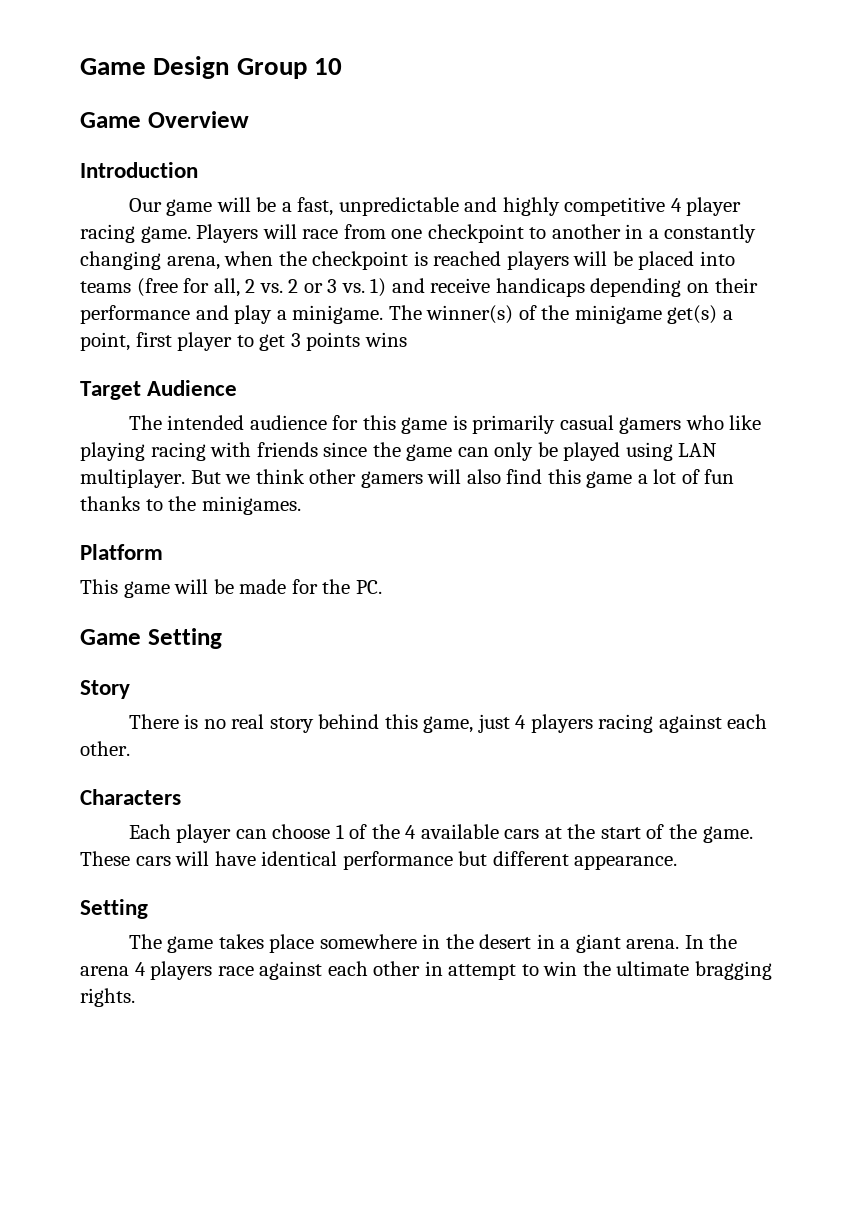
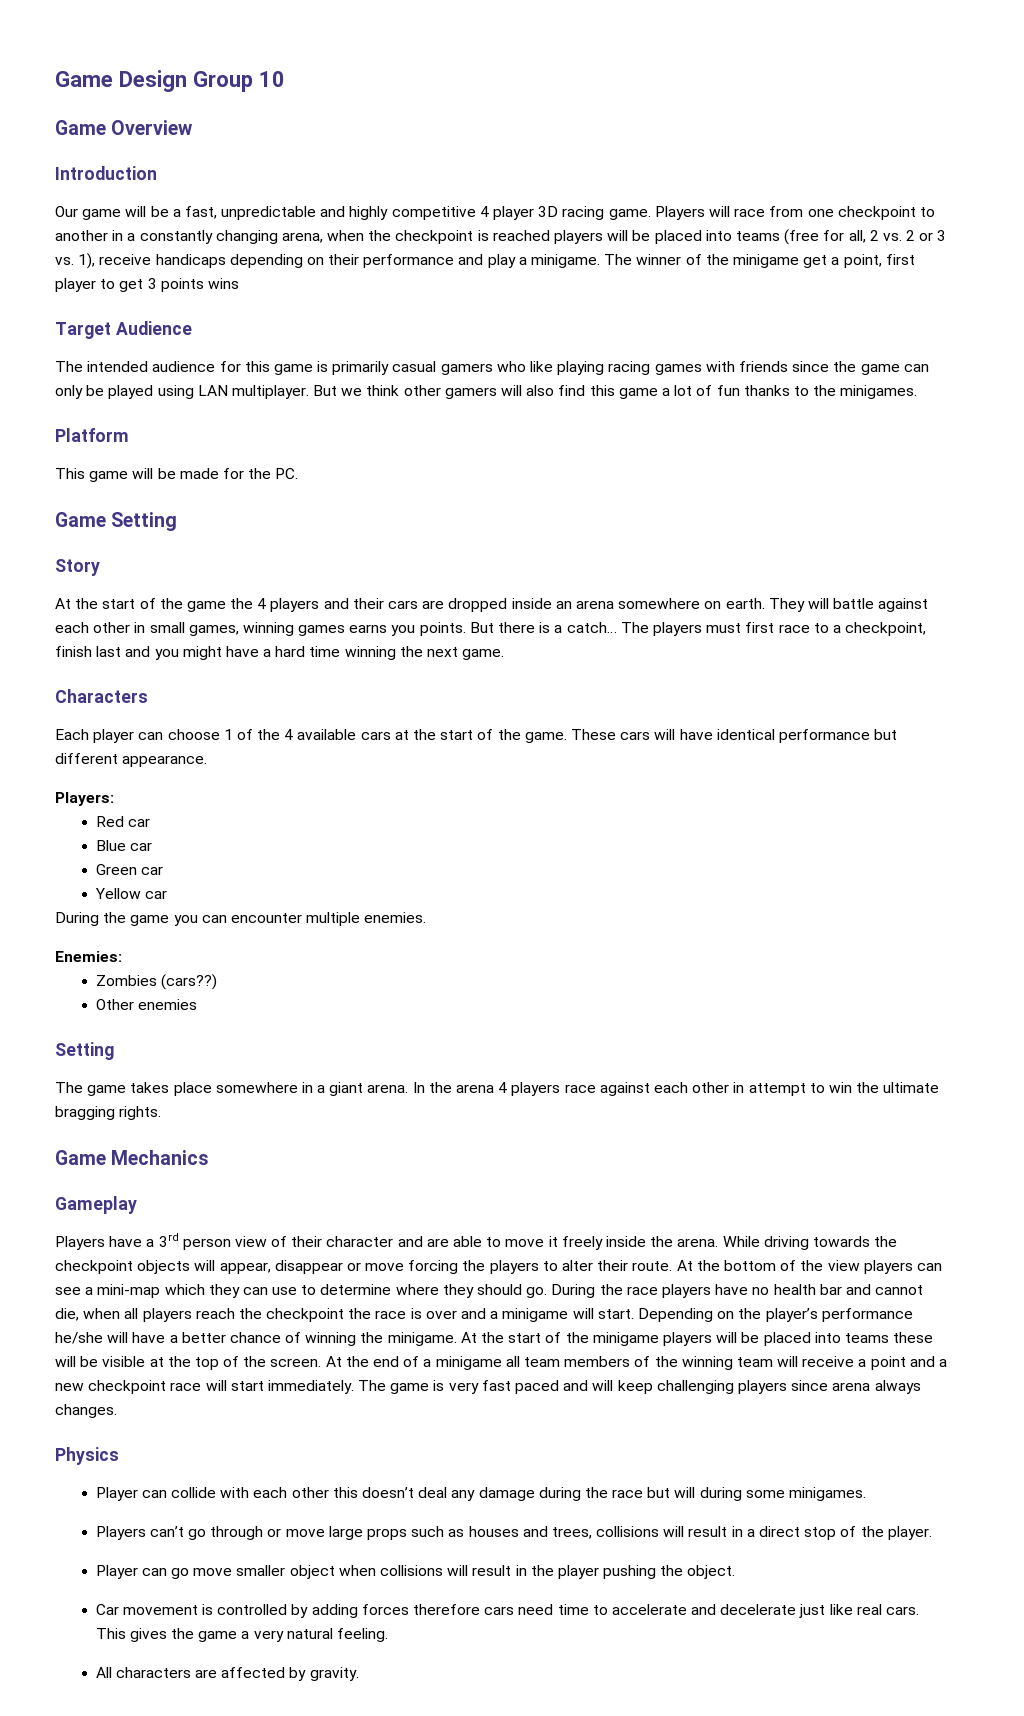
- Our game will be a fast, unpredictable and highly competitive 4 player racing game.
+ Our game will be a fast, unpredictable and highly competitive 4 player 3D racing game.
- Players will race from one checkpoint to another in a constantly changing arena, when the checkpoint is reached players will be placed into teams (free for all, 2 vs. 2 or 3 vs. 1) and receive handicaps depending on their performance and play a minigame.
+ Players will race from one checkpoint to another in a constantly changing arena, when the checkpoint is reached players will be placed into teams (free for all, 2 vs. 2 or 3 vs. 1), receive handicaps depending on their performance and play a minigame.
- The winner(s) of the minigame get(s) a point, first player to get 3 points wins
+ The winner of the minigame get a point, first player to get 3 points wins
- The intended audience for this game is primarily casual gamers who like playing racing with friends since the game can only be played using LAN multiplayer.
+ The intended audience for this game is primarily casual gamers who like playing racing games with friends since the game can only be played using LAN multiplayer.
- There is no real story behind this game, just 4 players racing against each other.
+ At the start of the game the 4 players and their cars are dropped inside an arena somewhere on earth. They will battle against each other in small games, winning games earns you points. But there is a catch… The players must first race to a checkpoint, finish last and you might have a hard time winning the next game.
+ Players:
+ Red car
+ Blue car
+ Green car
+ Yellow car
+ During the game you can encounter multiple enemies.
+ Enemies:
+ Zombies (cars??)
+ Other enemies
- The game takes place somewhere in the desert in a giant arena.
+ The game takes place somewhere in a giant arena.
+ Game Mechanics
+ Gameplay
+ Players have a 3rd person view of their character and are able to move it freely inside the arena. While driving towards the checkpoint objects will appear, disappear or move forcing the players to alter their route. At the bottom of the view players can see a mini-map which they can use to determine where they should go. During the race players have no health bar and cannot die, when all players reach the checkpoint the race is over and a minigame will start. Depending on the player’s performance he/she will have a better chance of winning the minigame. At the start of the minigame players will be placed into teams these will be visible at the top of the screen. At the end of a minigame all team members of the winning team will receive a point and a new checkpoint race will start immediately. The game is very fast paced and will keep challenging players since arena always changes.
+ Physics
+ Player can collide with each other this doesn’t deal any damage during the race but will during some minigames.
+ Players can’t go through or move large props such as houses and trees, collisions will result in a direct stop of the player.
+ Player can go move smaller object when collisions will result in the player pushing the object.
+ Car movement is controlled by adding forces therefore cars need time to accelerate and decelerate just like real cars. This gives the game a very natural feeling.
+ All characters are affected by gravity.

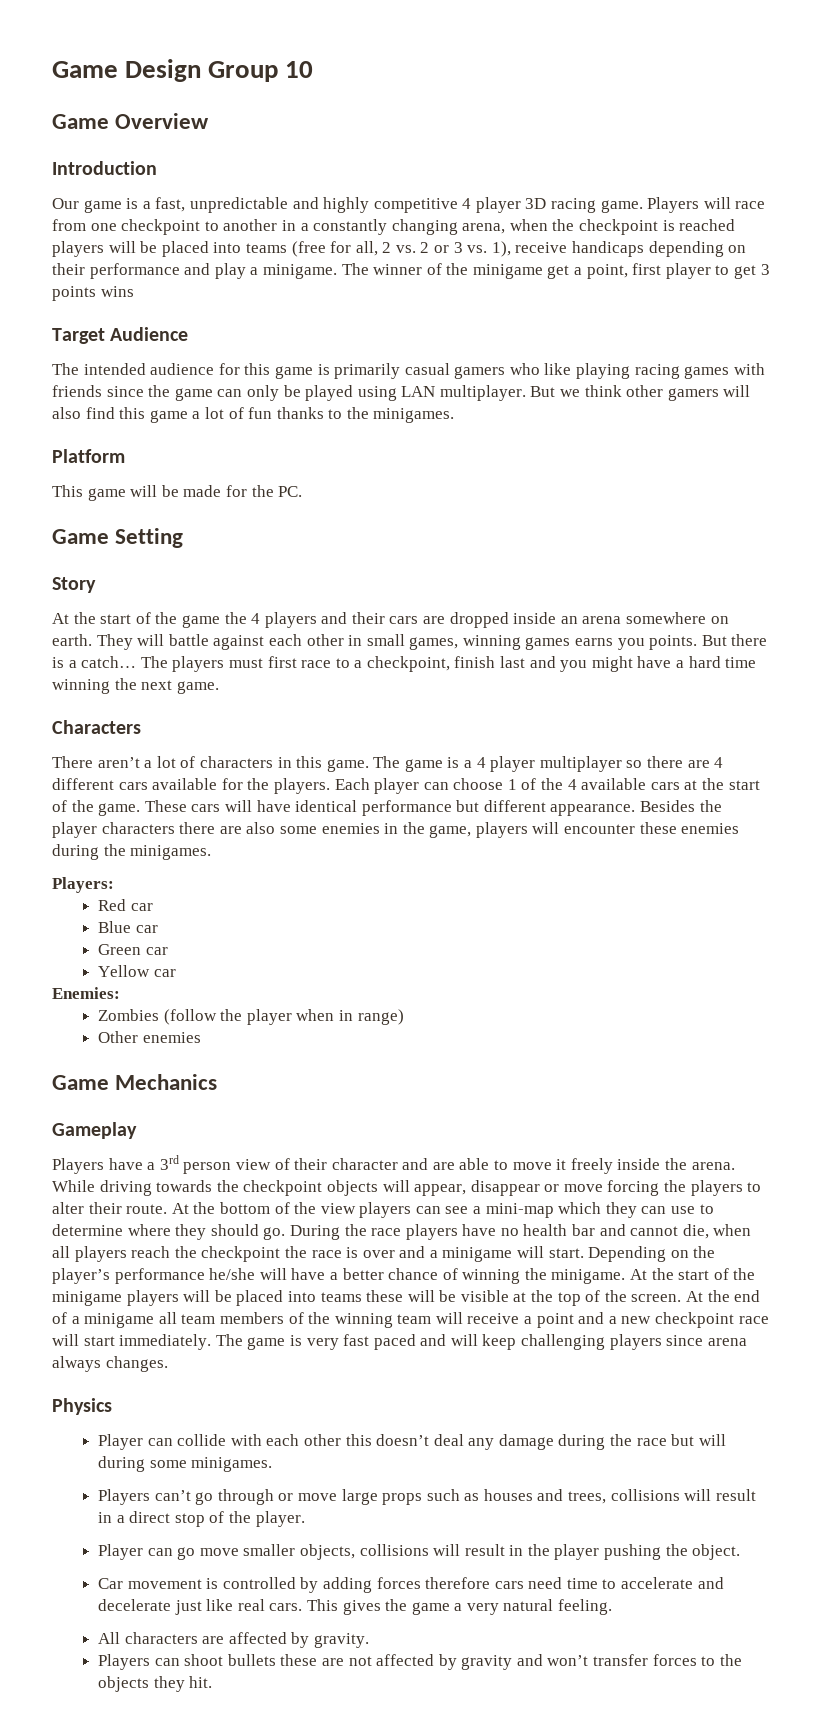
- Our game will be a fast, unpredictable and highly competitive 4 player 3D racing game.
+ Our game is a fast, unpredictable and highly competitive 4 player 3D racing game.
+ There aren’t a lot of characters in this game. The game is a 4 player multiplayer so there are 4 different cars available for the players.
+ Besides the player characters there are also some enemies in the game, players will encounter these enemies during the minigames.
- During the game you can encounter multiple enemies.
  Enemies:
- Zombies (cars??)
+ Zombies (follow the player when in range)
  Other enemies
- Setting
- The game takes place somewhere in a giant arena. In the arena 4 players race against each other in attempt to win the ultimate bragging rights.
- Player can go move smaller object when collisions will result in the player pushing the object.
+ Player can go move smaller objects, collisions will result in the player pushing the object.
+ Players can shoot bullets these are not affected by gravity and won’t transfer forces to the objects they hit.

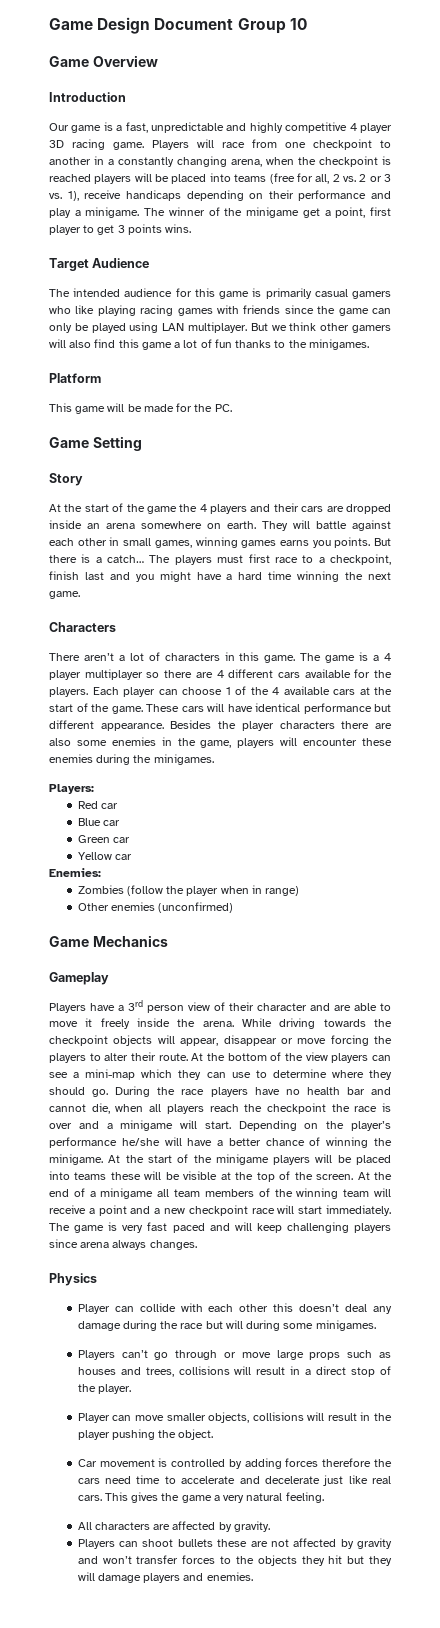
- Game Design Group 10
+ Game Design Document Group 10
- The winner of the minigame get a point, first player to get 3 points wins
+ The winner of the minigame get a point, first player to get 3 points wins.
- Other enemies
+ Other enemies (unconfirmed)
- Player can go move smaller objects, collisions will result in the player pushing the object.
+ Player can move smaller objects, collisions will result in the player pushing the object.
- Car movement is controlled by adding forces therefore cars need time to accelerate and decelerate just like real cars.
+ Car movement is controlled by adding forces therefore the cars need time to accelerate and decelerate just like real cars.
- Players can shoot bullets these are not affected by gravity and won’t transfer forces to the objects they hit.
+ Players can shoot bullets these are not affected by gravity and won’t transfer forces to the objects they hit but they will damage players and enemies.

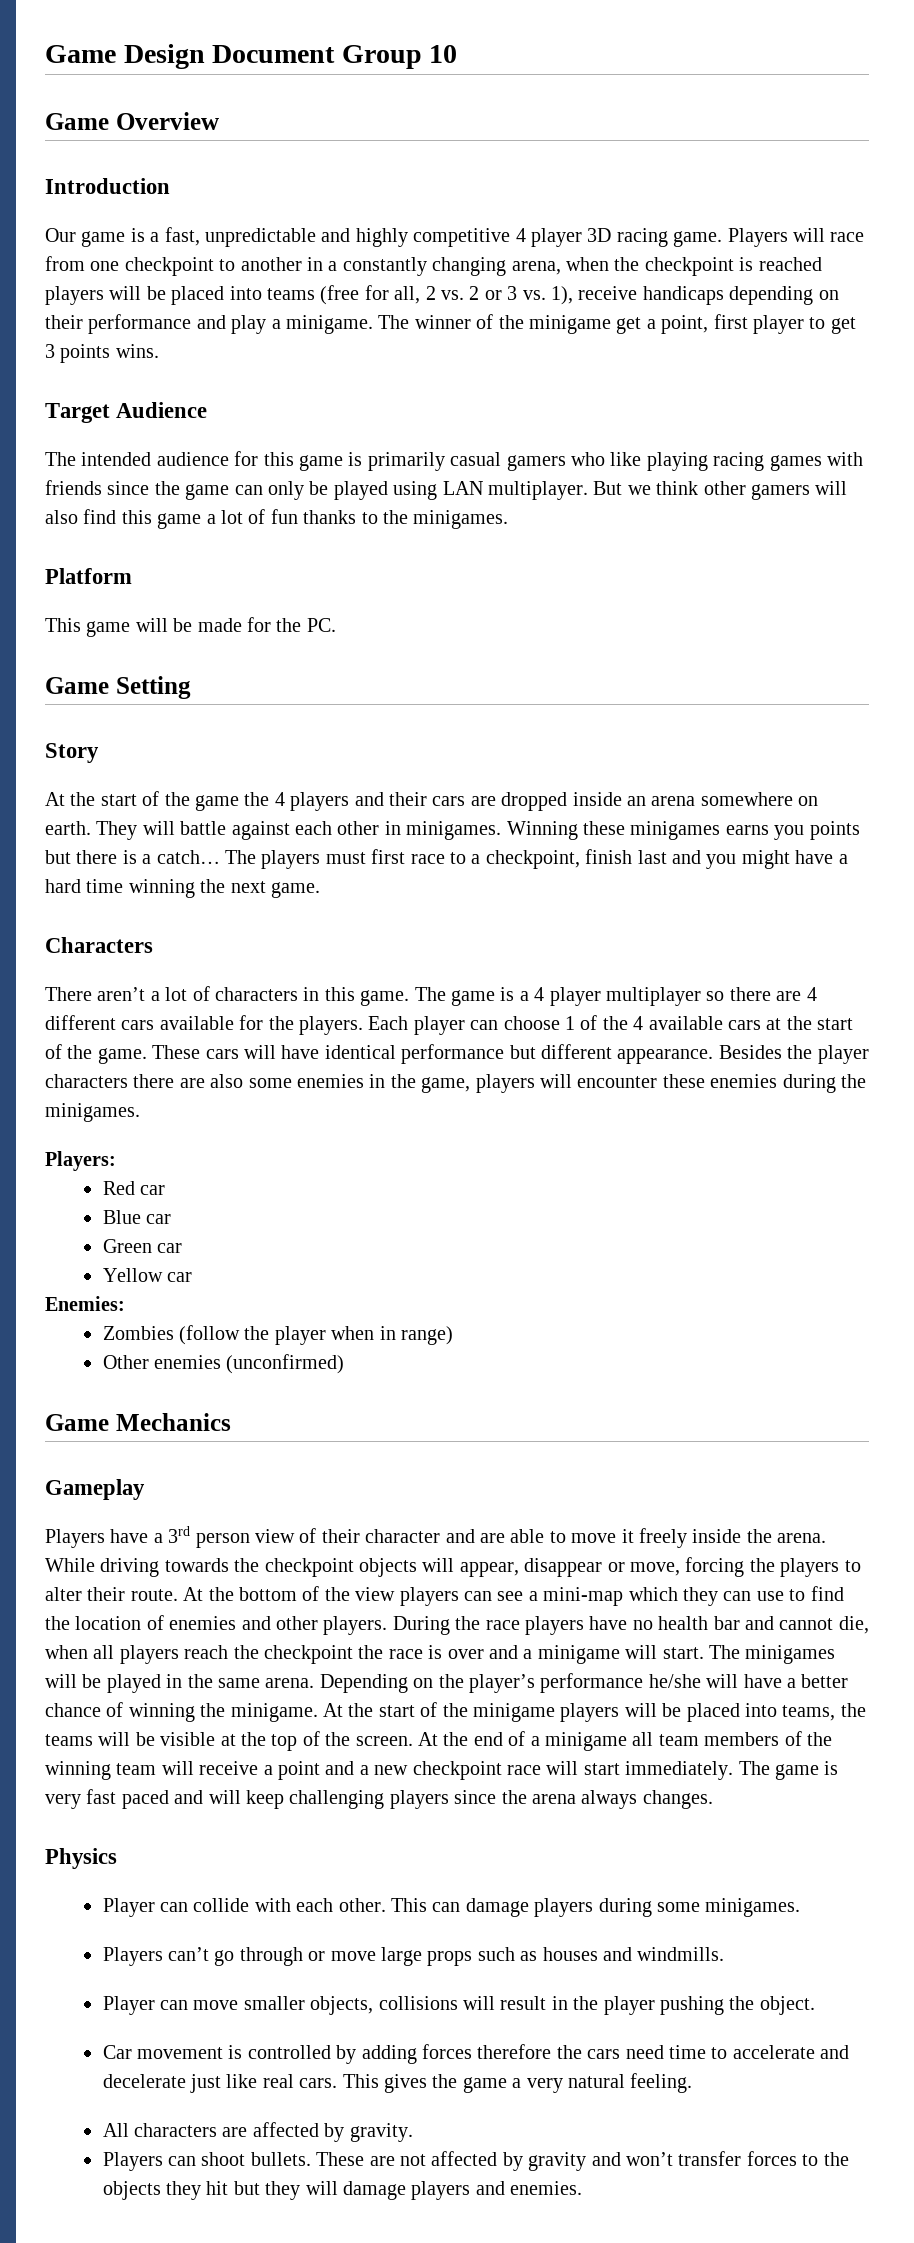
- They will battle against each other in small games, winning games earns you points. But there is a catch…
+ They will battle against each other in minigames. Winning these minigames earns you points but there is a catch…
- While driving towards the checkpoint objects will appear, disappear or move forcing the players to alter their route.
+ While driving towards the checkpoint objects will appear, disappear or move, forcing the players to alter their route.
- At the bottom of the view players can see a mini-map which they can use to determine where they should go.
+ At the bottom of the view players can see a mini-map which they can use to find the location of enemies and other players.
+ The minigames will be played in the same arena.
- At the start of the minigame players will be placed into teams these will be visible at the top of the screen.
+ At the start of the minigame players will be placed into teams, the teams will be visible at the top of the screen.
- The game is very fast paced and will keep challenging players since arena always changes.
+ The game is very fast paced and will keep challenging players since the arena always changes.
- Player can collide with each other this doesn’t deal any damage during the race but will during some minigames.
+ Player can collide with each other. This can damage players during some minigames.
- Players can’t go through or move large props such as houses and trees, collisions will result in a direct stop of the player.
+ Players can’t go through or move large props such as houses and windmills.
- Players can shoot bullets these are not affected by gravity and won’t transfer forces to the objects they hit but they will damage players and enemies.
+ Players can shoot bullets. These are not affected by gravity and won’t transfer forces to the objects they hit but they will damage players and enemies.

